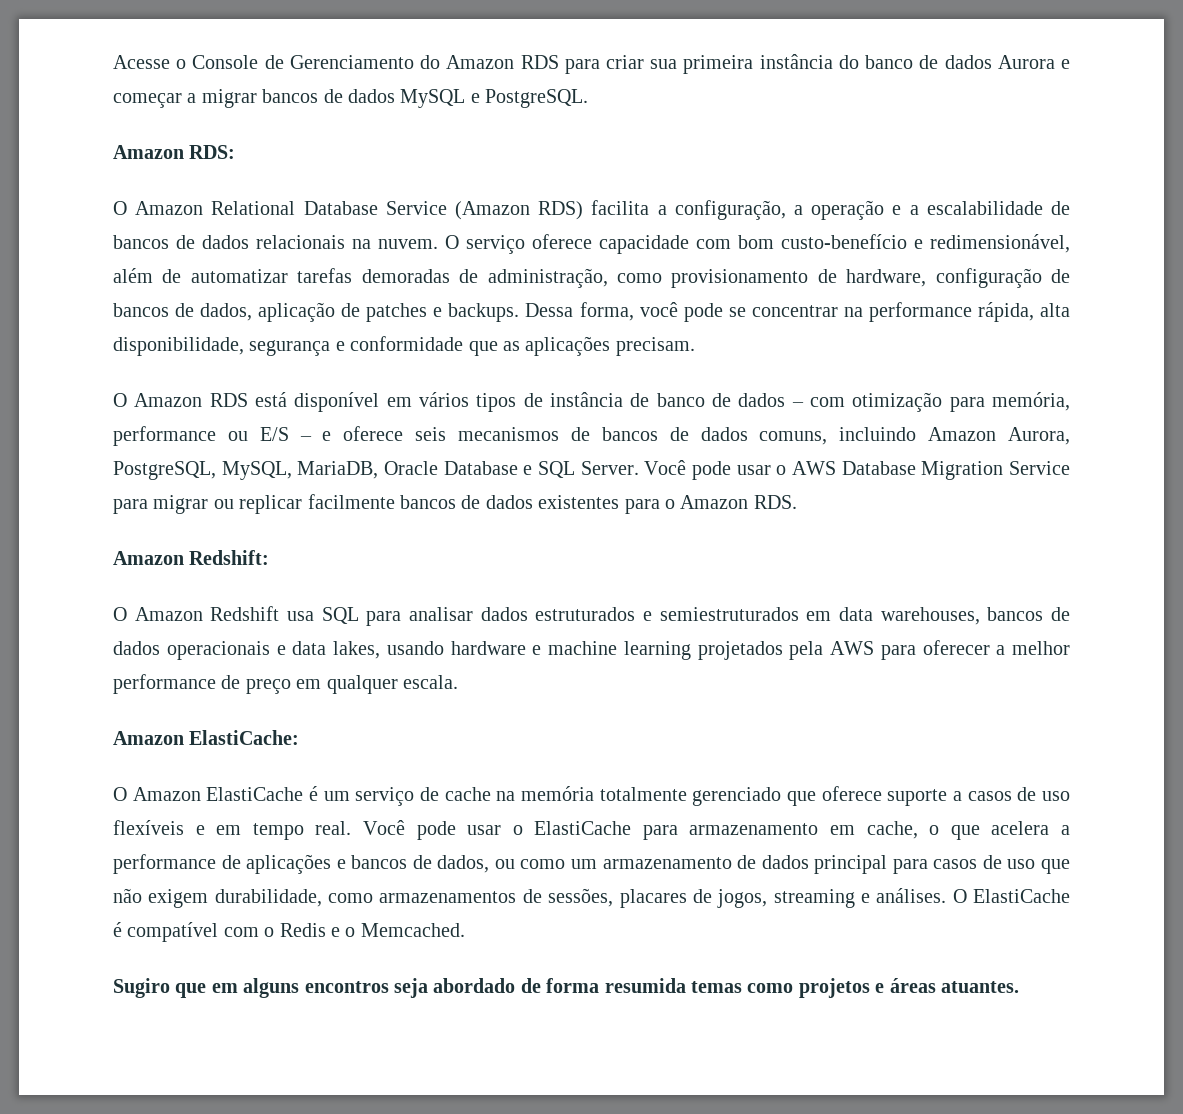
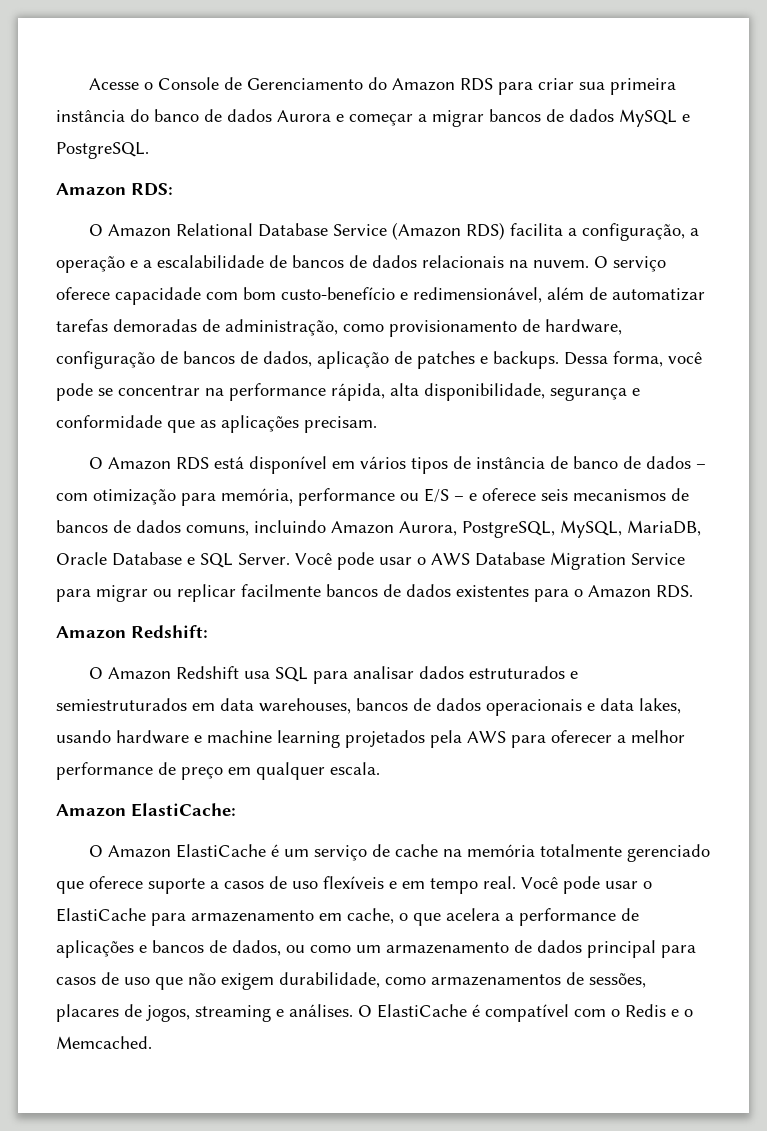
- Sugiro que em alguns encontros seja abordado de forma resumida temas como projetos e áreas atuantes.

